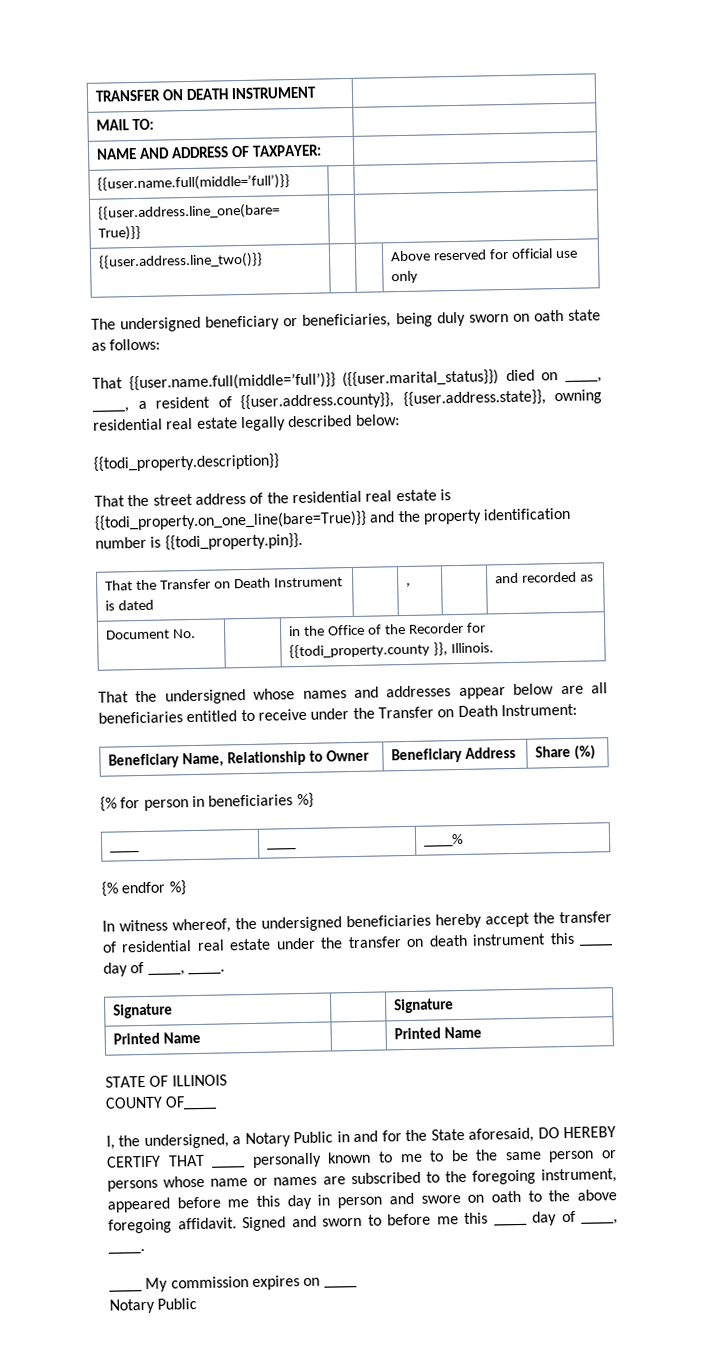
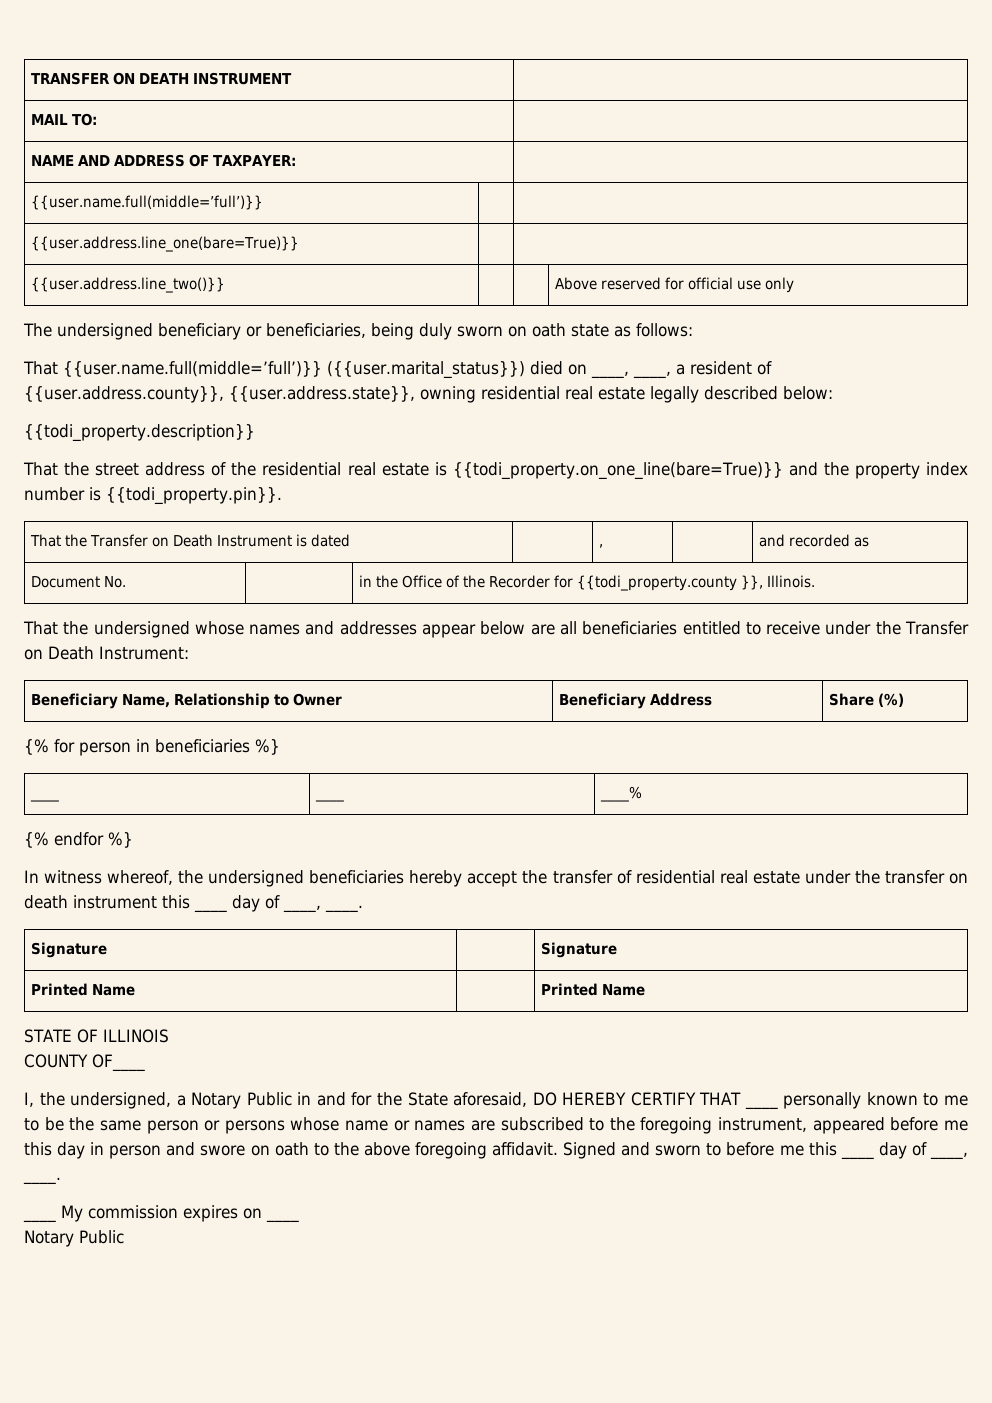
- That the street address of the residential real estate is {{todi_property.on_one_line(bare=True)}} and the property identification number is {{todi_property.pin}}.
+ That the street address of the residential real estate is {{todi_property.on_one_line(bare=True)}} and the property index number is {{todi_property.pin}}.

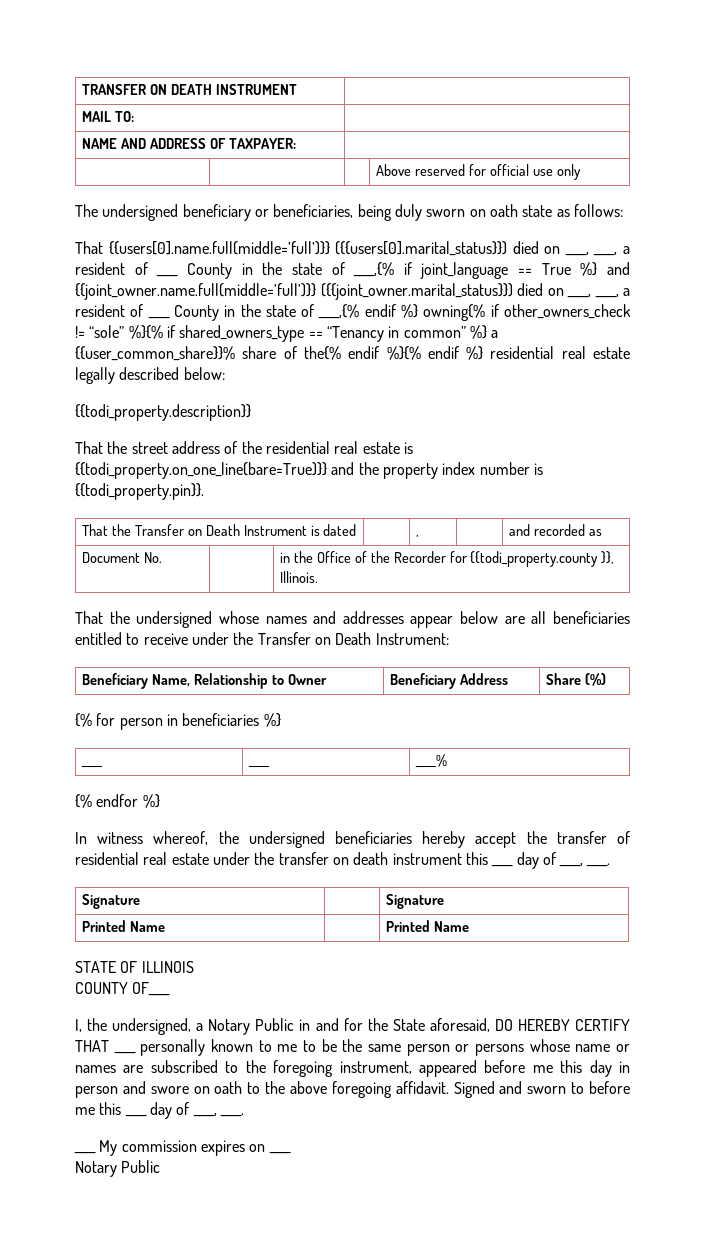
- {{user.name.full(middle=’full’)}} | |
- {{user.address.line_one(bare=True)}} | |
- {{user.address.line_two()}} | | | Above reserved for official use only
+ | | | Above reserved for official use only
- That {{user.name.full(middle=’full’)}} ({{user.marital_status}}) died on ____, ____, a resident of {{user.address.county}}, {{user.address.state}}, owning residential real estate legally described below:
+ That {{users[0].name.full(middle=’full’)}} ({{users[0].marital_status}}) died on ____, ____, a resident of ____ County in the state of ____,{% if joint_language == True %} and {{joint_owner.name.full(middle=’full’)}} ({{joint_owner.marital_status}}) died on ____, ____, a resident of ____ County in the state of ____,{% endif %} owning{% if other_owners_check != “sole” %}{% if shared_owners_type == “Tenancy in common” %} a {{user_common_share}}% share of the{% endif %}{% endif %} residential real estate legally described below:

